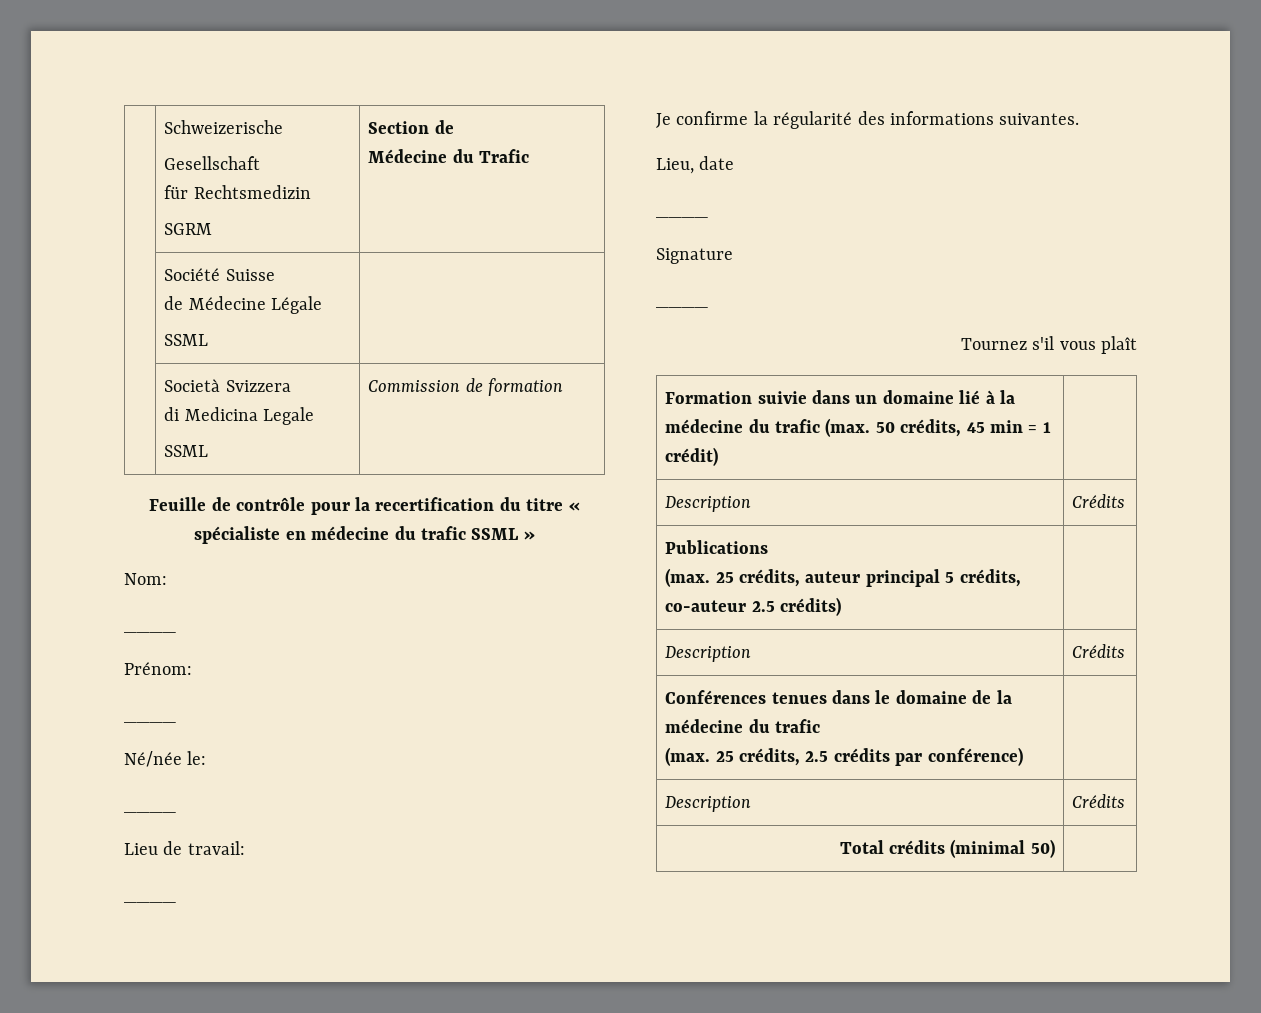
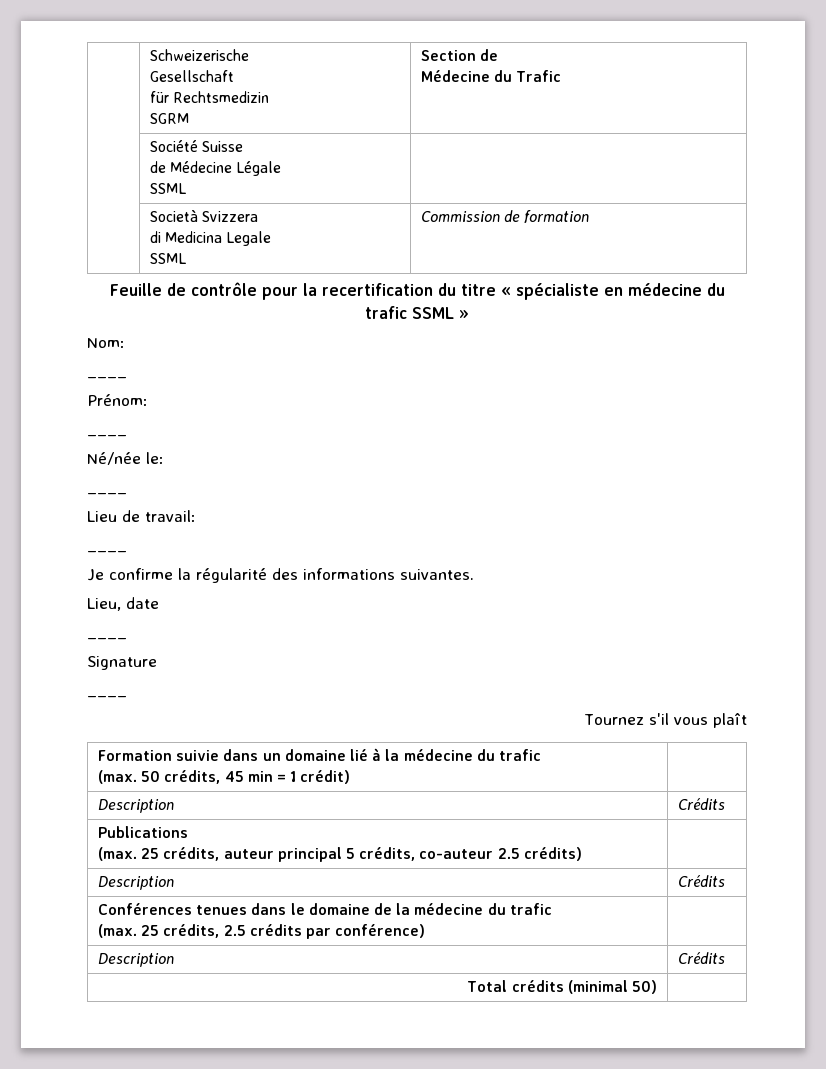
- Formation suivie dans un domaine lié à la médecine du trafic (max. 50 crédits, 45 min = 1 crédit) |
+ Formation suivie dans un domaine lié à la médecine du trafic
+ (max. 50 crédits, 45 min = 1 crédit) |

